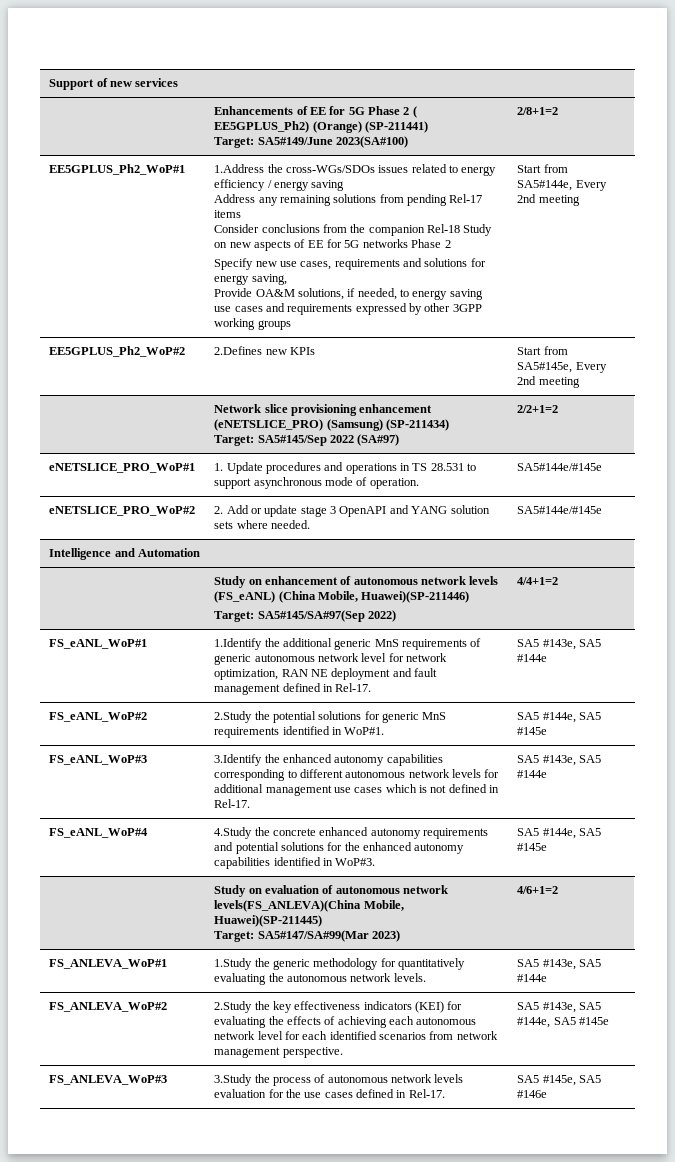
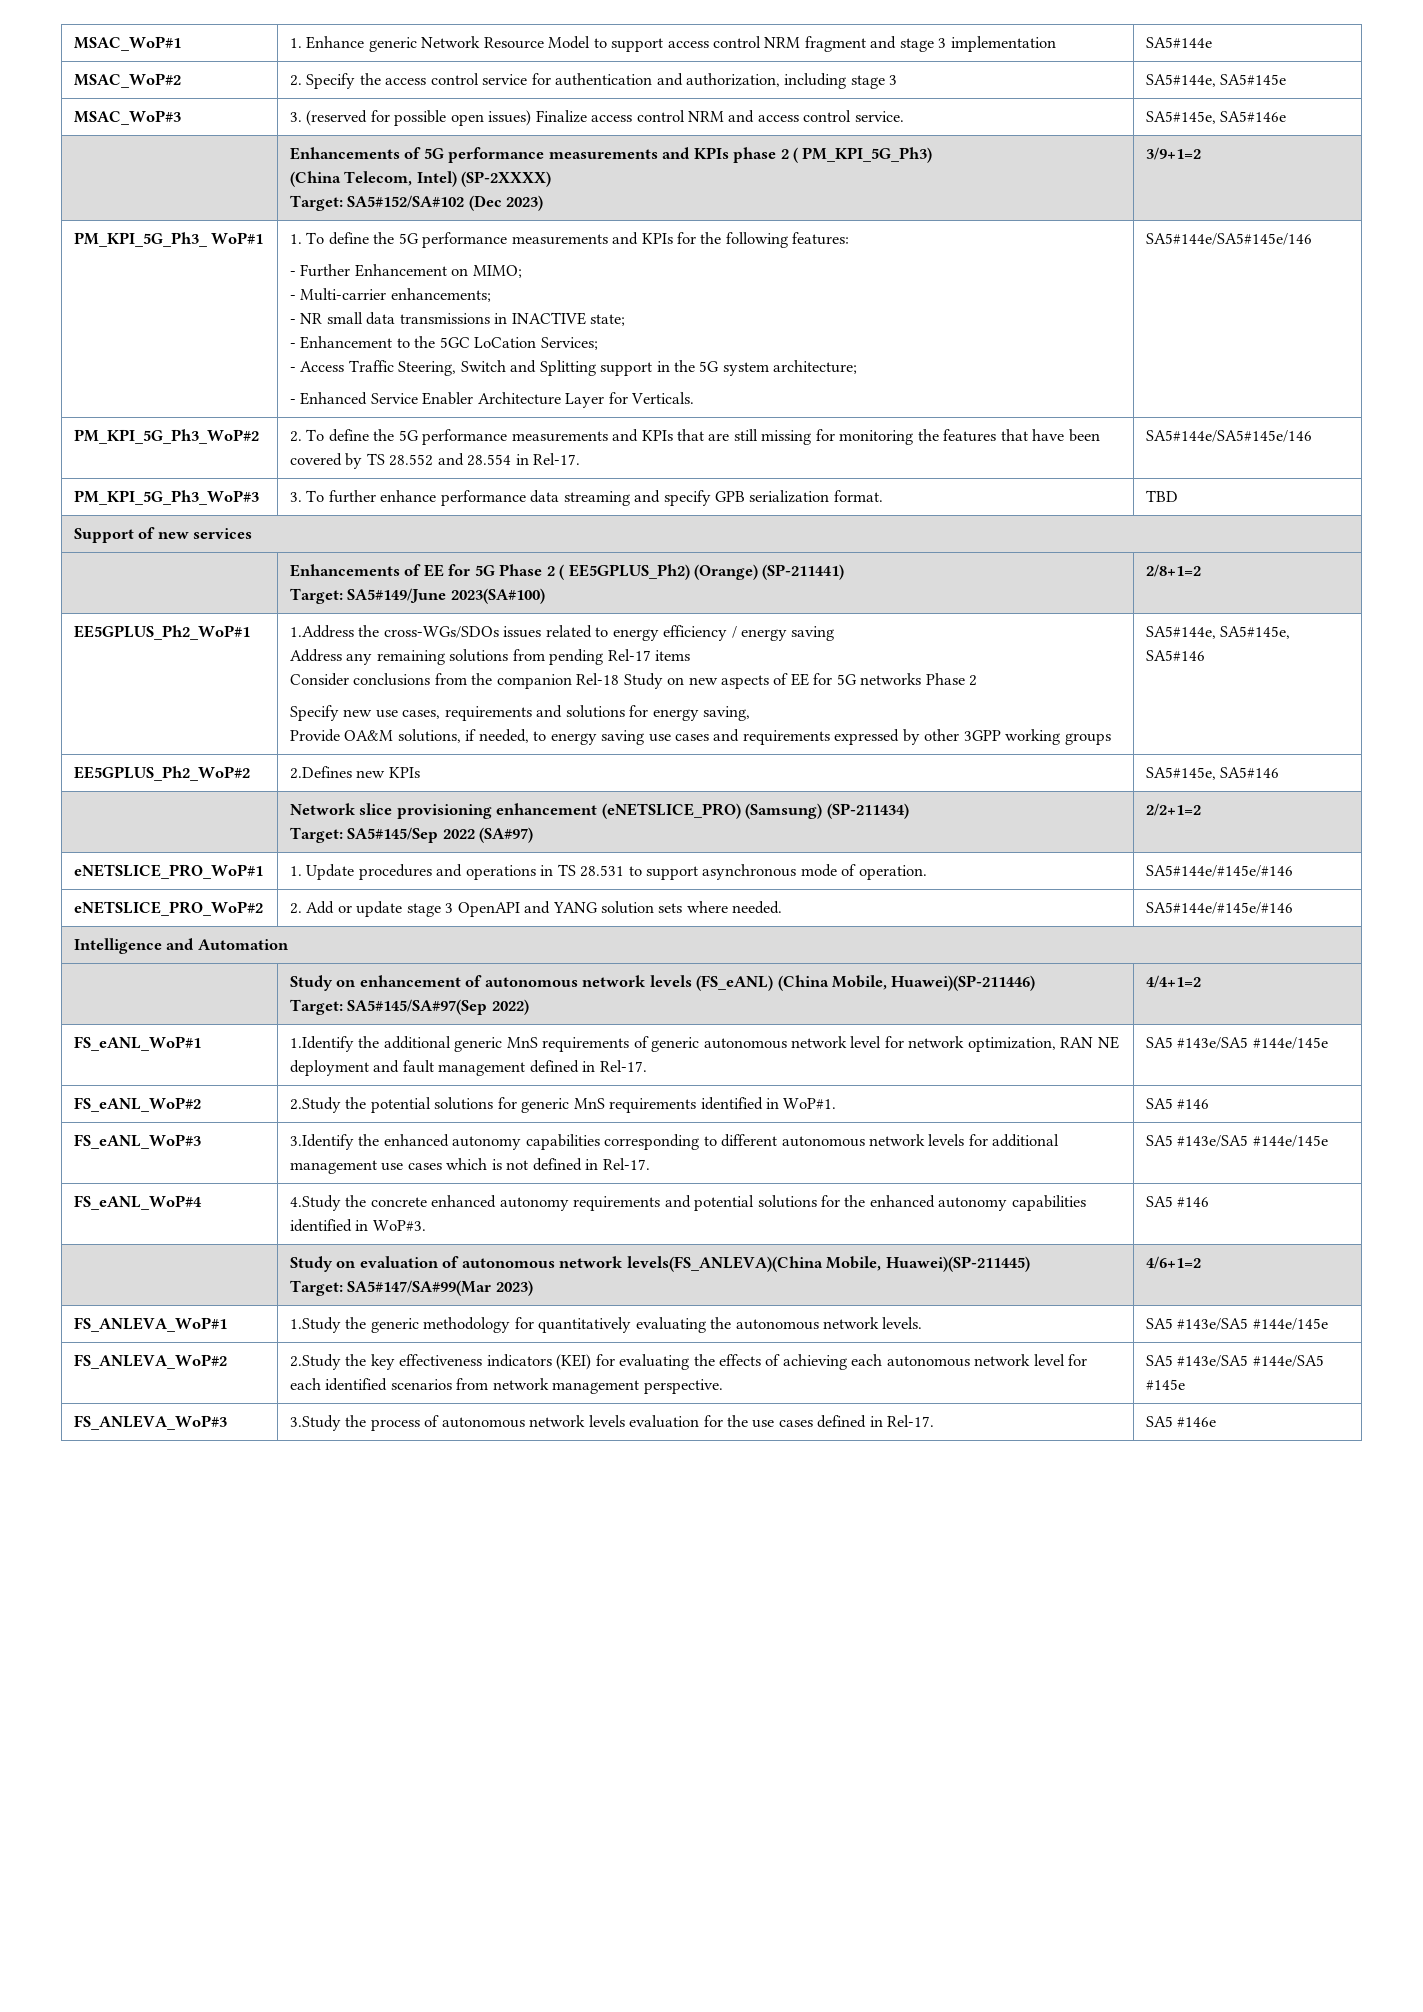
+ MSAC_WoP#1 | 1. Enhance generic Network Resource Model to support access control NRM fragment and stage 3 implementation | SA5#144e
+ MSAC_WoP#2 | 2. Specify the access control service for authentication and authorization, including stage 3 | SA5#144e, SA5#145e
+ MSAC_WoP#3 | 3. (reserved for possible open issues) Finalize access control NRM and access control service. | SA5#145e, SA5#146e
+ | Enhancements of 5G performance measurements and KPIs phase 2 ( PM_KPI_5G_Ph3)
+ (China Telecom, Intel) (SP-2XXXX)
+ Target: SA5#152/SA#102 (Dec 2023) | 3/9+1=2
+ PM_KPI_5G_Ph3_ WoP#1 | 1. To define the 5G performance measurements and KPIs for the following features:
+ - Further Enhancement on MIMO;
+ - Multi-carrier enhancements;
+ - NR small data transmissions in INACTIVE state;
+ - Enhancement to the 5GC LoCation Services;
+ - Access Traffic Steering, Switch and Splitting support in the 5G system architecture;
+ - Enhanced Service Enabler Architecture Layer for Verticals. | SA5#144e/SA5#145e/146
+ PM_KPI_5G_Ph3_WoP#2 | 2. To define the 5G performance measurements and KPIs that are still missing for monitoring the features that have been covered by TS 28.552 and 28.554 in Rel-17. | SA5#144e/SA5#145e/146
+ PM_KPI_5G_Ph3_WoP#3 | 3. To further enhance performance data streaming and specify GPB serialization format. | TBD
- Start from SA5#144e, Every 2nd meeting
- EE5GPLUS_Ph2_WoP#2 | 2.Defines new KPIs | Start from SA5#145e, Every 2nd meeting
+ SA5#144e, SA5#145e, SA5#146
+ EE5GPLUS_Ph2_WoP#2 | 2.Defines new KPIs | SA5#145e, SA5#146
- eNETSLICE_PRO_WoP#1 | 1. Update procedures and operations in TS 28.531 to support asynchronous mode of operation. | SA5#144e/#145e
+ eNETSLICE_PRO_WoP#1 | 1. Update procedures and operations in TS 28.531 to support asynchronous mode of operation. | SA5#144e/#145e/#146
- eNETSLICE_PRO_WoP#2 | 2. Add or update stage 3 OpenAPI and YANG solution sets where needed. | SA5#144e/#145e
+ eNETSLICE_PRO_WoP#2 | 2. Add or update stage 3 OpenAPI and YANG solution sets where needed. | SA5#144e/#145e/#146
- FS_eANL_WoP#1 | 1.Identify the additional generic MnS requirements of generic autonomous network level for network optimization, RAN NE deployment and fault management defined in Rel-17. | SA5 #143e, SA5 #144e
+ FS_eANL_WoP#1 | 1.Identify the additional generic MnS requirements of generic autonomous network level for network optimization, RAN NE deployment and fault management defined in Rel-17. | SA5 #143e/SA5 #144e/145e
- FS_eANL_WoP#2 | 2.Study the potential solutions for generic MnS requirements identified in WoP#1. | SA5 #144e, SA5 #145e
+ FS_eANL_WoP#2 | 2.Study the potential solutions for generic MnS requirements identified in WoP#1. | SA5 #146
- FS_eANL_WoP#3 | 3.Identify the enhanced autonomy capabilities corresponding to different autonomous network levels for additional management use cases which is not defined in Rel-17. | SA5 #143e, SA5 #144e
+ FS_eANL_WoP#3 | 3.Identify the enhanced autonomy capabilities corresponding to different autonomous network levels for additional management use cases which is not defined in Rel-17. | SA5 #143e/SA5 #144e/145e
- FS_eANL_WoP#4 | 4.Study the concrete enhanced autonomy requirements and potential solutions for the enhanced autonomy capabilities identified in WoP#3. | SA5 #144e, SA5 #145e
+ FS_eANL_WoP#4 | 4.Study the concrete enhanced autonomy requirements and potential solutions for the enhanced autonomy capabilities identified in WoP#3. | SA5 #146
- FS_ANLEVA_WoP#1 | 1.Study the generic methodology for quantitatively evaluating the autonomous network levels. | SA5 #143e, SA5 #144e
+ FS_ANLEVA_WoP#1 | 1.Study the generic methodology for quantitatively evaluating the autonomous network levels. | SA5 #143e/SA5 #144e/145e
- FS_ANLEVA_WoP#2 | 2.Study the key effectiveness indicators (KEI) for evaluating the effects of achieving each autonomous network level for each identified scenarios from network management perspective. | SA5 #143e, SA5 #144e, SA5 #145e
+ FS_ANLEVA_WoP#2 | 2.Study the key effectiveness indicators (KEI) for evaluating the effects of achieving each autonomous network level for each identified scenarios from network management perspective. | SA5 #143e/SA5 #144e/SA5 #145e
- FS_ANLEVA_WoP#3 | 3.Study the process of autonomous network levels evaluation for the use cases defined in Rel-17. | SA5 #145e, SA5 #146e
+ FS_ANLEVA_WoP#3 | 3.Study the process of autonomous network levels evaluation for the use cases defined in Rel-17. | SA5 #146e

